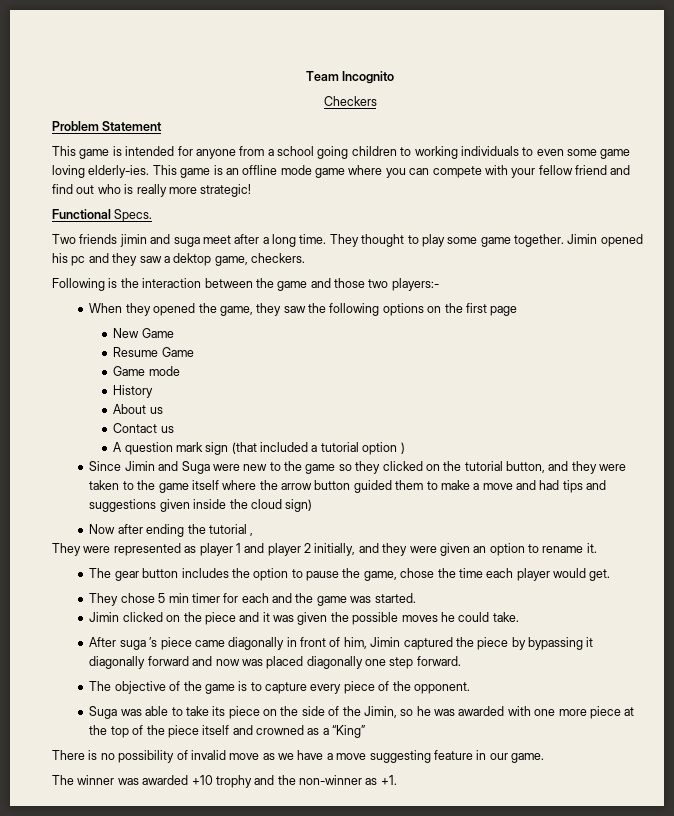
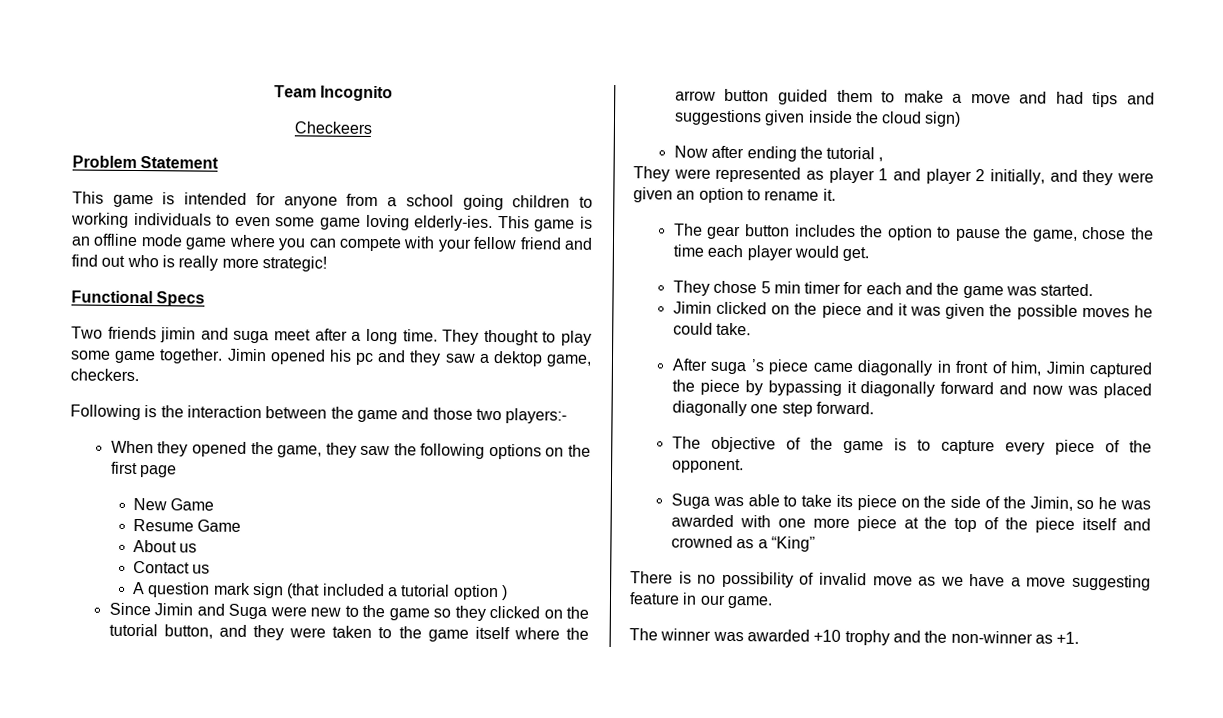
- Checkers
+ Checkeers
- Functional Specs.
+ Functional Specs
- Game mode
- History

